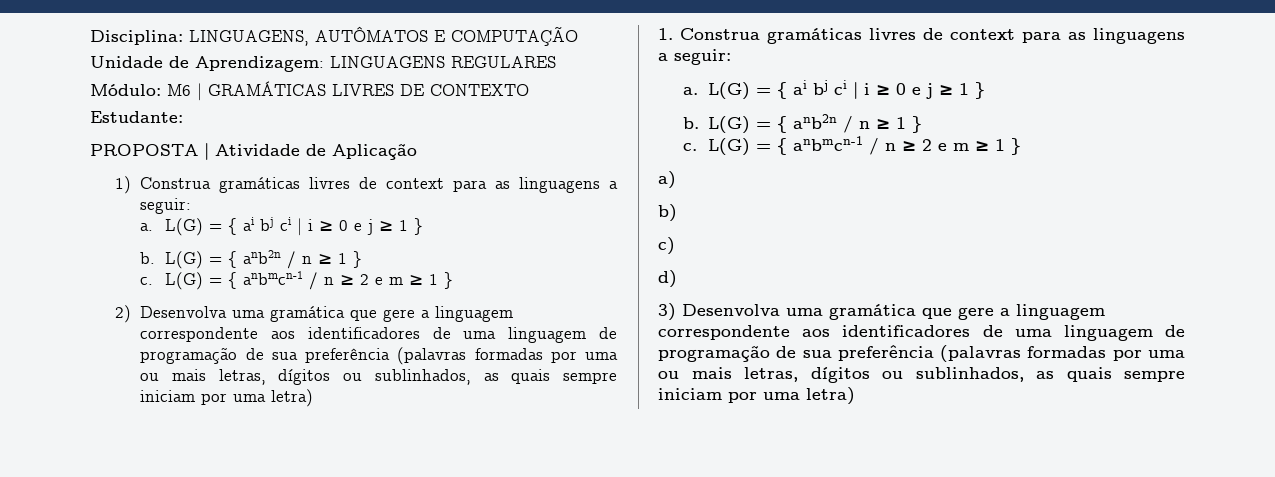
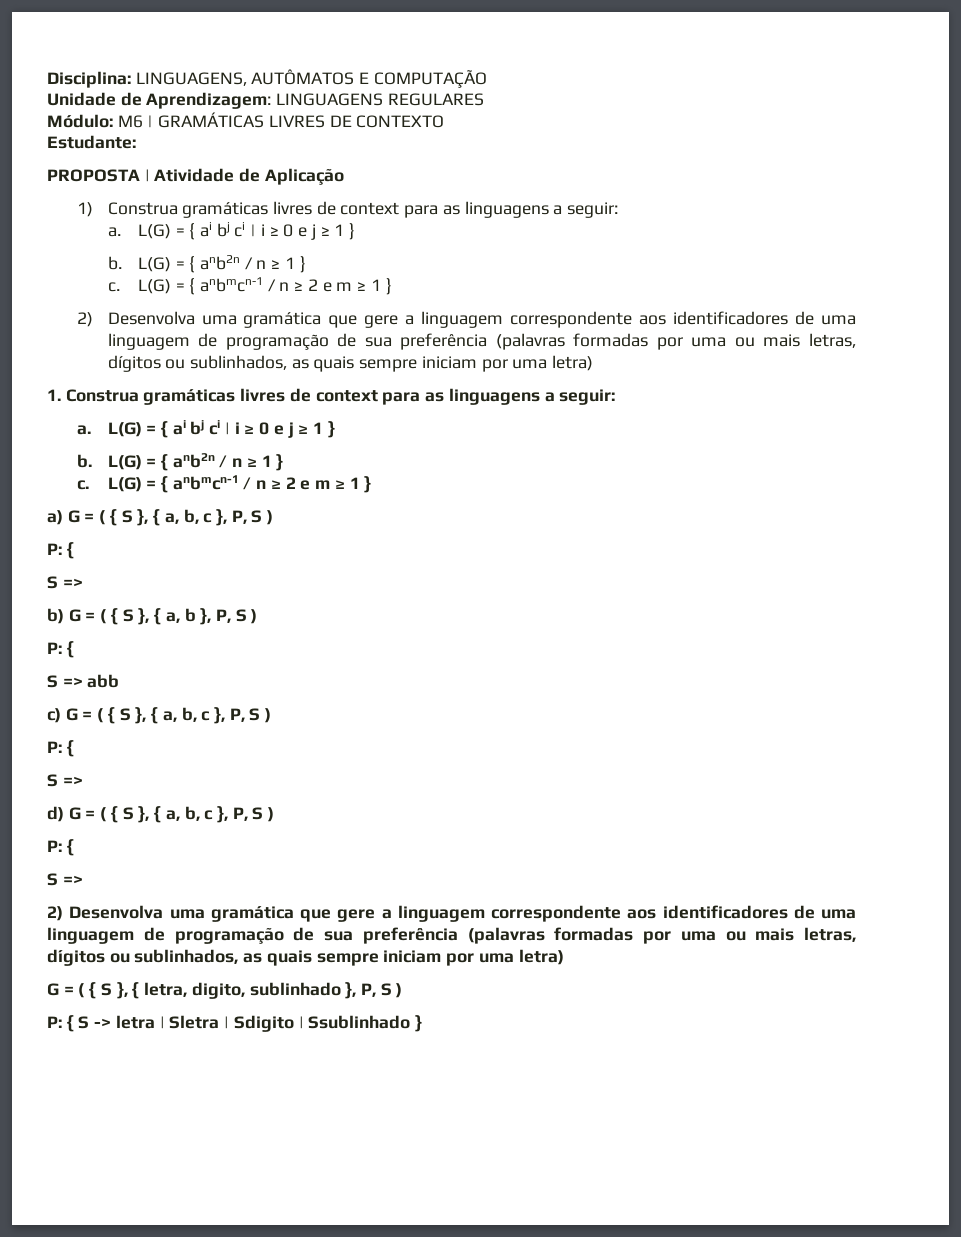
- a)
- b)
- c)
- d)
- 3) Desenvolva uma gramática que gere a linguagem correspondente aos identificadores de uma linguagem de programação de sua preferência (palavras formadas por uma ou mais letras, dígitos ou sublinhados, as quais sempre iniciam por uma letra)
+ a) G = ( { S }, { a, b, c }, P, S )
+ P: {
+ S =>
+ b) G = ( { S }, { a, b }, P, S )
+ P: {
+ S => abb
+ c) G = ( { S }, { a, b, c }, P, S )
+ P: {
+ S =>
+ d) G = ( { S }, { a, b, c }, P, S )
+ P: {
+ S =>
+ 2) Desenvolva uma gramática que gere a linguagem correspondente aos identificadores de uma linguagem de programação de sua preferência (palavras formadas por uma ou mais letras, dígitos ou sublinhados, as quais sempre iniciam por uma letra)
+ G = ( { S }, { letra, digito, sublinhado }, P, S )
+ P: { S -> letra | Sletra | Sdigito | Ssublinhado }

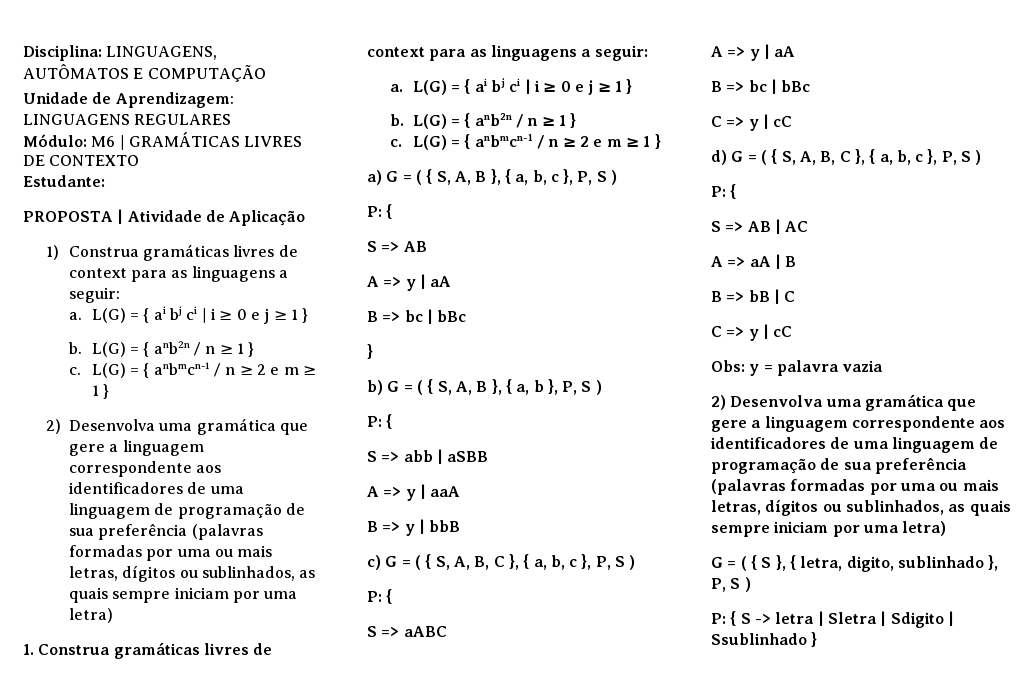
- a) G = ( { S }, { a, b, c }, P, S )
+ a) G = ( { S, A, B }, { a, b, c }, P, S )
  P: {
- S =>
+ S => AB
+ A => y | aA
+ B => bc | bBc
+ }
- b) G = ( { S }, { a, b }, P, S )
+ b) G = ( { S, A, B }, { a, b }, P, S )
- S => abb
+ S => abb | aSBB
+ A => y | aaA
+ B => y | bbB
- c) G = ( { S }, { a, b, c }, P, S )
+ c) G = ( { S, A, B, C }, { a, b, c }, P, S )
  P: {
- S =>
+ S => aABC
+ A => y | aA
+ B => bc | bBc
+ C => y | cC
- d) G = ( { S }, { a, b, c }, P, S )
+ d) G = ( { S, A, B, C }, { a, b, c }, P, S )
  P: {
- S =>
+ S => AB | AC
+ A => aA | B
+ B => bB | C
+ C => y | cC
+ Obs: y = palavra vazia

